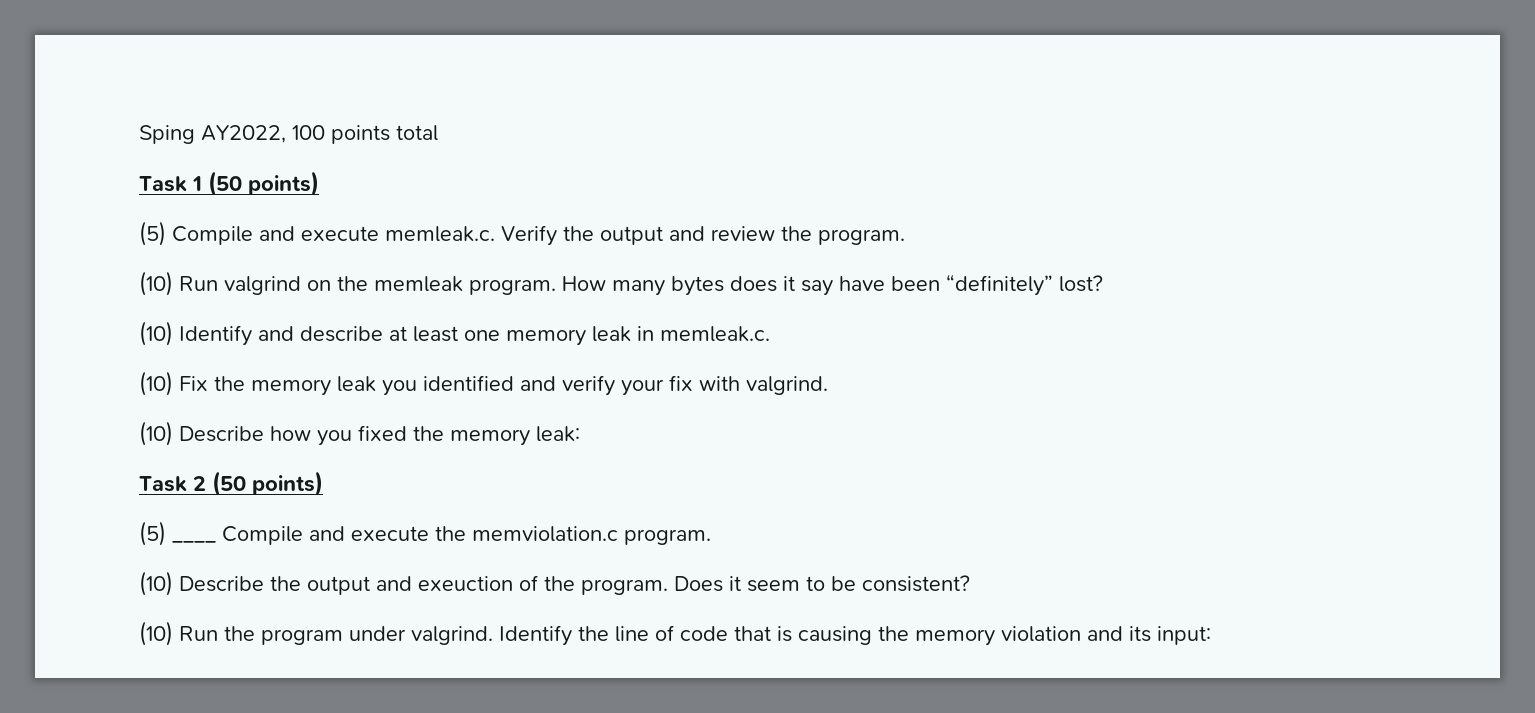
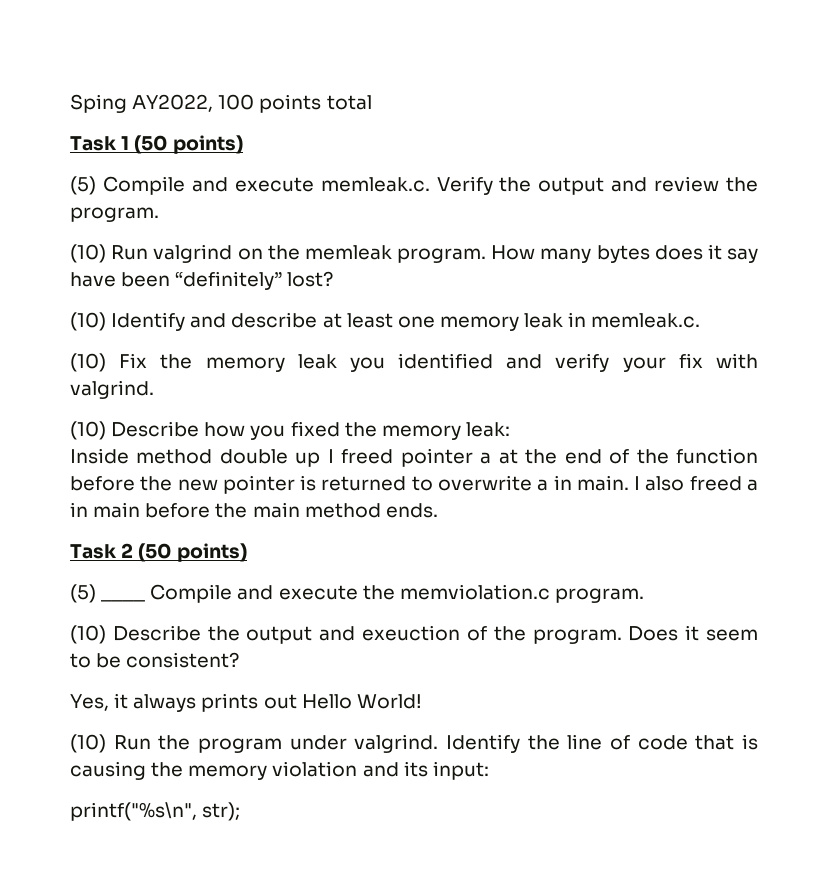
+ Inside method double up I freed pointer a at the end of the function before the new pointer is returned to overwrite a in main. I also freed a in main before the main method ends.
+ Yes, it always prints out Hello World!
+ printf("%s\n", str);

